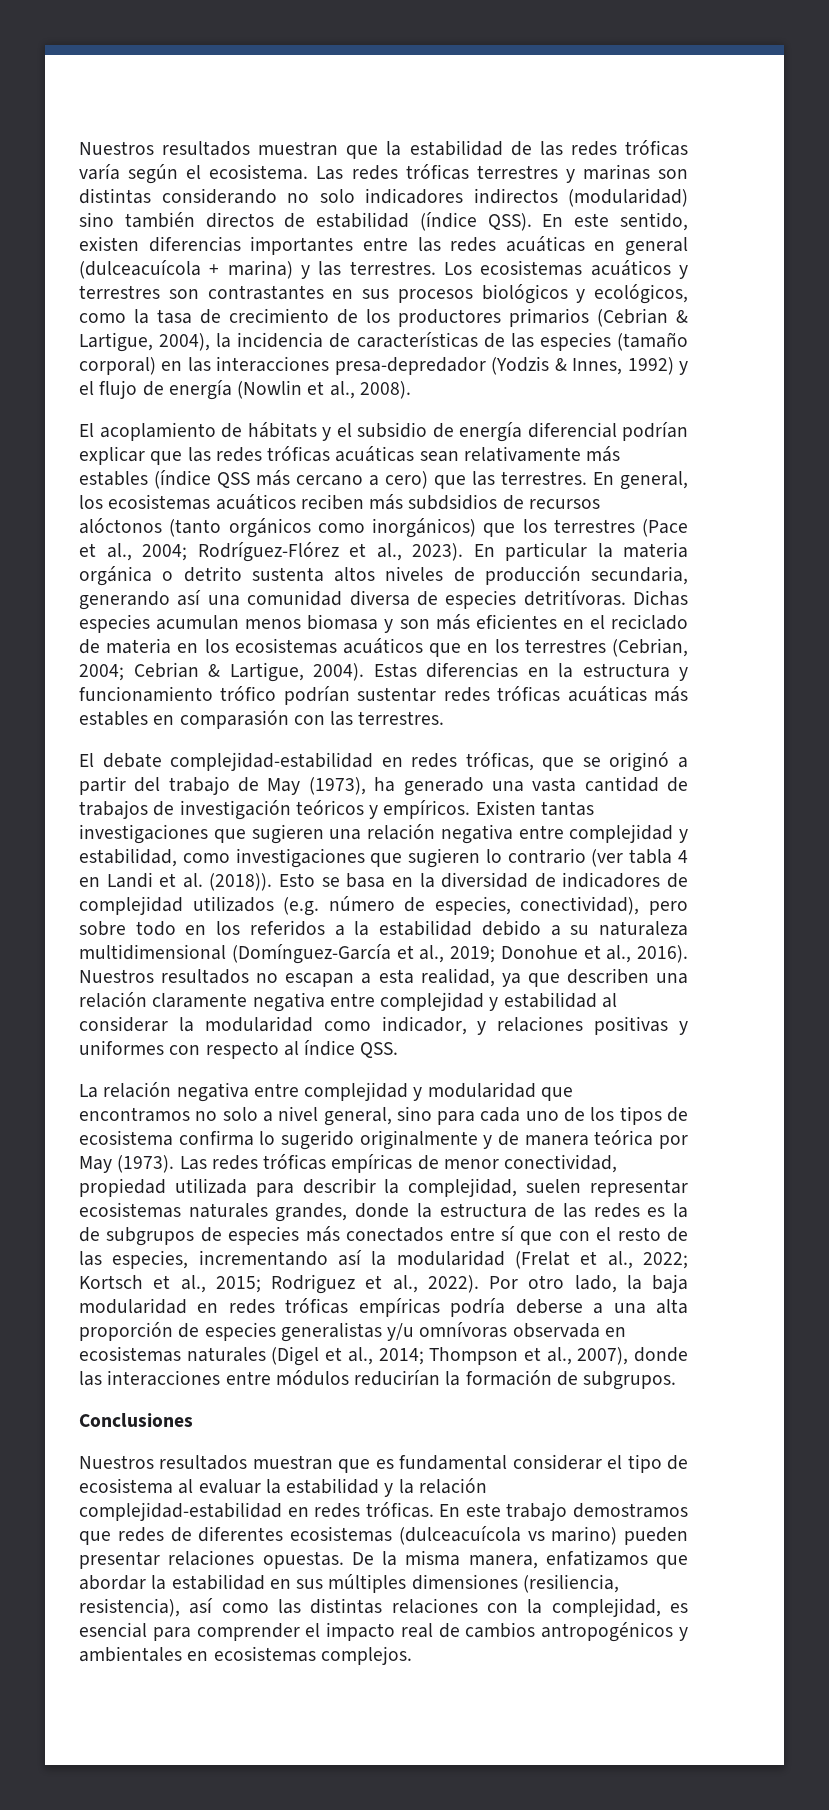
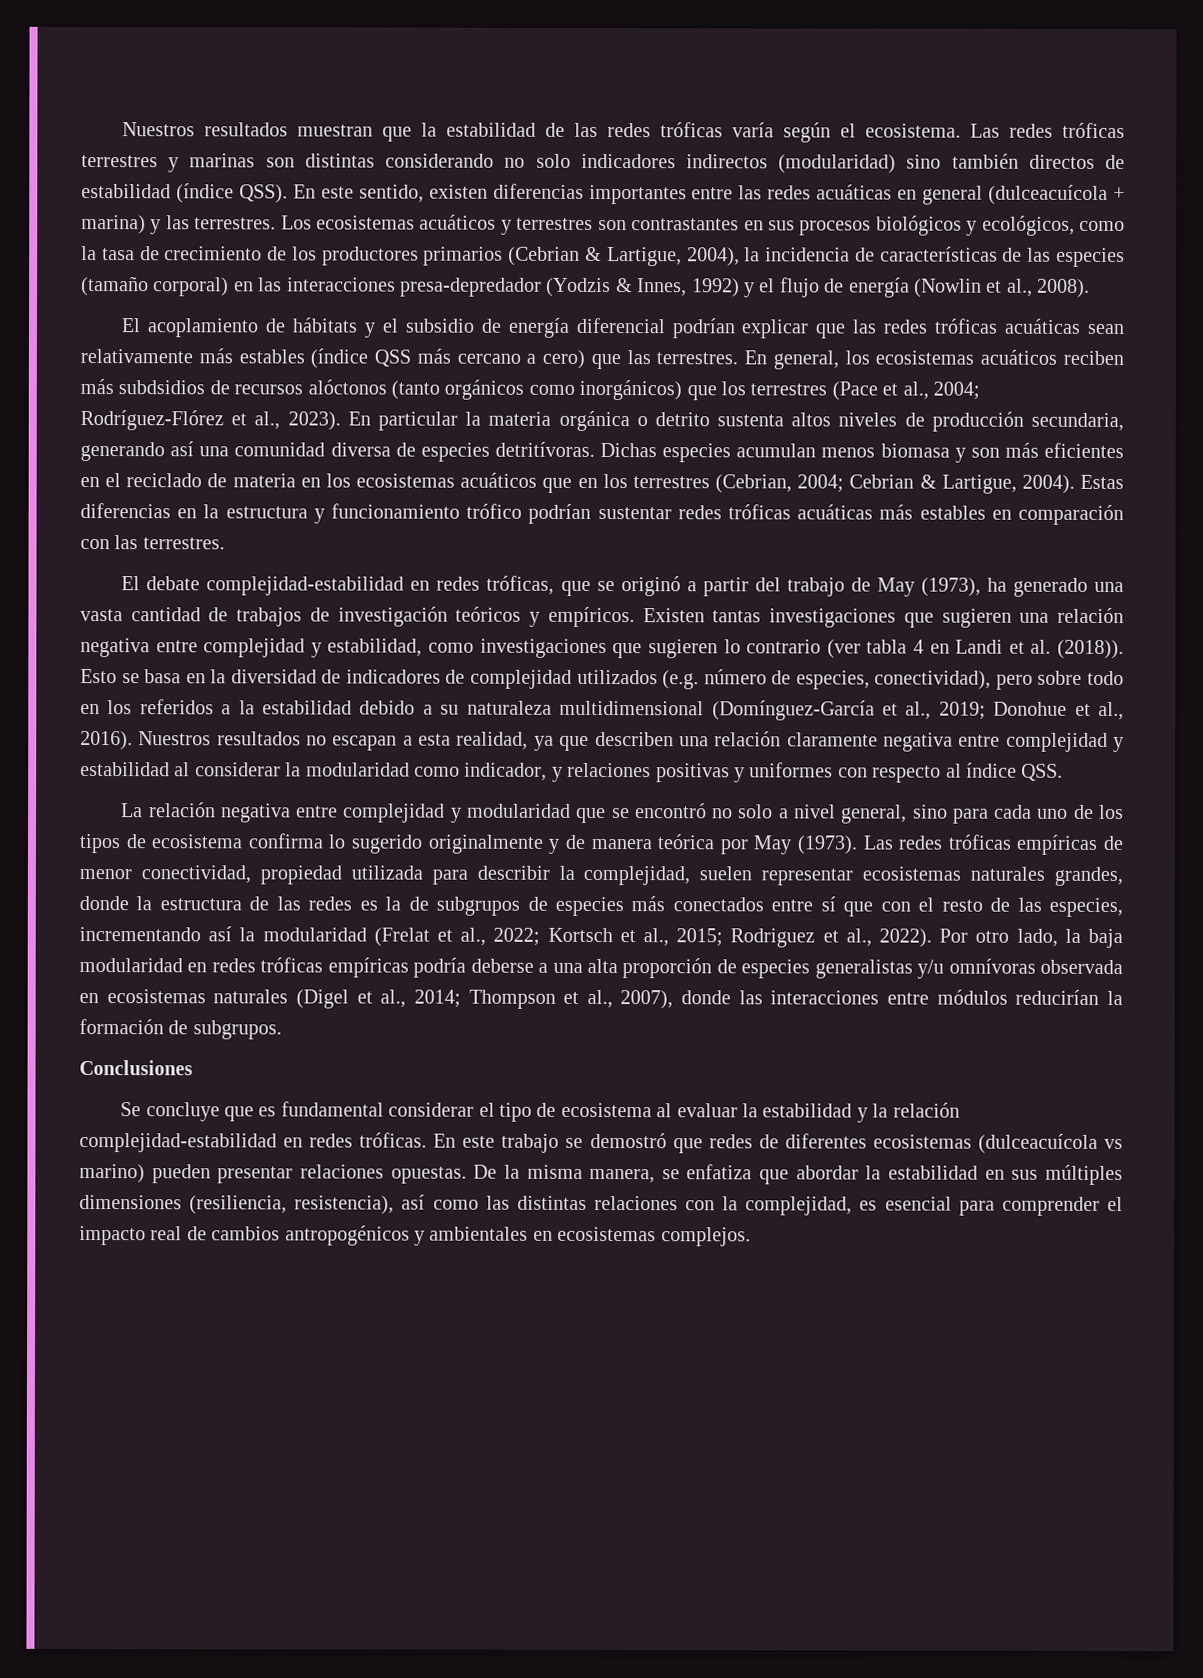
- Estas diferencias en la estructura y funcionamiento trófico podrían sustentar redes tróficas acuáticas más estables en comparasión con las terrestres.
+ Estas diferencias en la estructura y funcionamiento trófico podrían sustentar redes tróficas acuáticas más estables en comparación con las terrestres.
- La relación negativa entre complejidad y modularidad que encontramos no solo a nivel general, sino para cada uno de los tipos de ecosistema confirma lo sugerido originalmente y de manera teórica por May (1973).
+ La relación negativa entre complejidad y modularidad que se encontró no solo a nivel general, sino para cada uno de los tipos de ecosistema confirma lo sugerido originalmente y de manera teórica por May (1973).
- Nuestros resultados muestran que es fundamental considerar el tipo de ecosistema al evaluar la estabilidad y la relación complejidad-estabilidad en redes tróficas.
+ Se concluye que es fundamental considerar el tipo de ecosistema al evaluar la estabilidad y la relación complejidad-estabilidad en redes tróficas.
- En este trabajo demostramos que redes de diferentes ecosistemas (dulceacuícola vs marino) pueden presentar relaciones opuestas.
+ En este trabajo se demostró que redes de diferentes ecosistemas (dulceacuícola vs marino) pueden presentar relaciones opuestas.
- De la misma manera, enfatizamos que abordar la estabilidad en sus múltiples dimensiones (resiliencia, resistencia), así como las distintas relaciones con la complejidad, es esencial para comprender el impacto real de cambios antropogénicos y ambientales en ecosistemas complejos.
+ De la misma manera, se enfatiza que abordar la estabilidad en sus múltiples dimensiones (resiliencia, resistencia), así como las distintas relaciones con la complejidad, es esencial para comprender el impacto real de cambios antropogénicos y ambientales en ecosistemas complejos.

